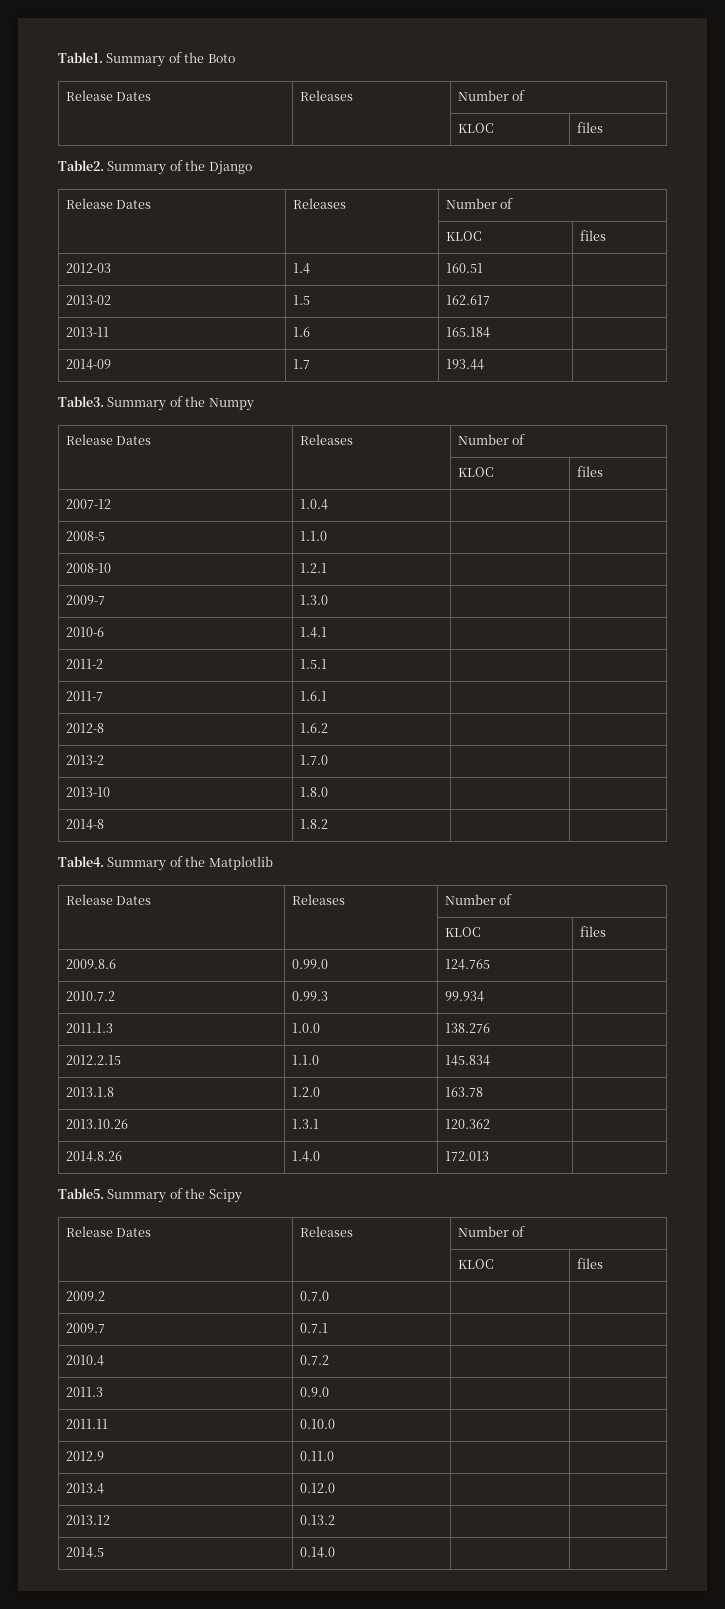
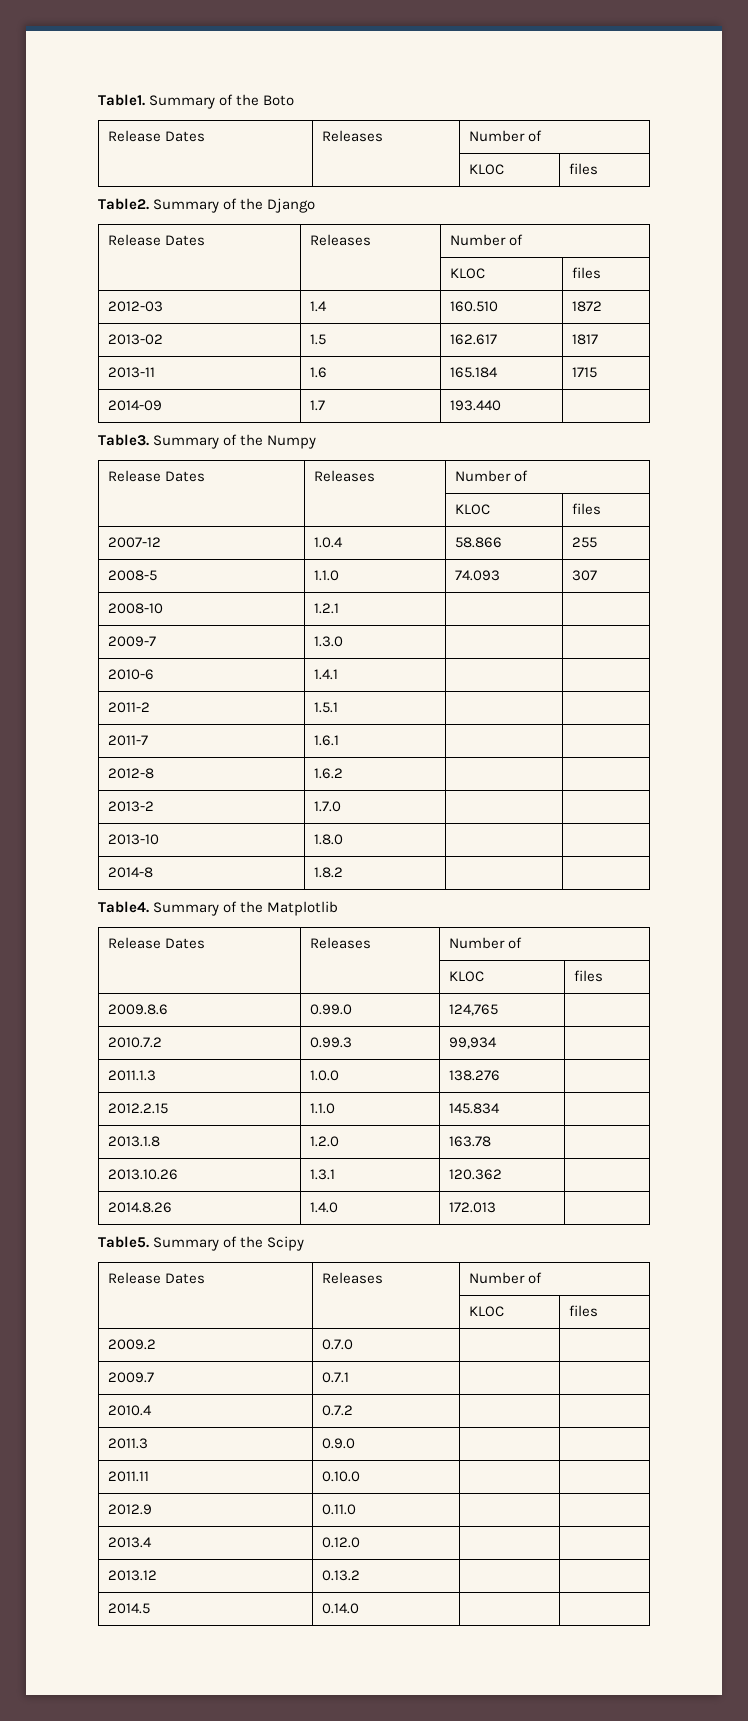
- 2012-03 | 1.4 | 160.51 |
+ 2012-03 | 1.4 | 160.510 | 1872
- 2013-02 | 1.5 | 162.617 |
+ 2013-02 | 1.5 | 162.617 | 1817
- 2013-11 | 1.6 | 165.184 |
+ 2013-11 | 1.6 | 165.184 | 1715
- 2014-09 | 1.7 | 193.44 |
+ 2014-09 | 1.7 | 193.440 |
- 2007-12 | 1.0.4 | |
+ 2007-12 | 1.0.4 | 58.866 | 255
- 2008-5 | 1.1.0 | |
+ 2008-5 | 1.1.0 | 74.093 | 307
- 2009.8.6 | 0.99.0 | 124.765 |
+ 2009.8.6 | 0.99.0 | 124,765 |
- 2010.7.2 | 0.99.3 | 99.934 |
+ 2010.7.2 | 0.99.3 | 99,934 |

